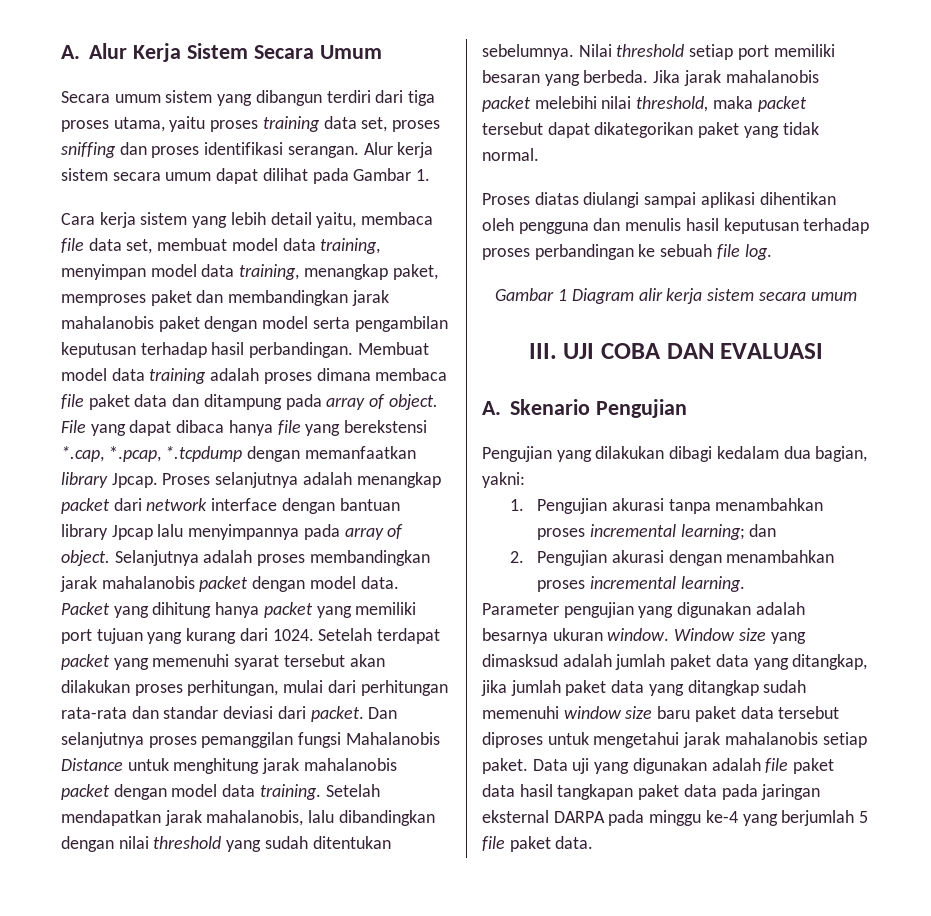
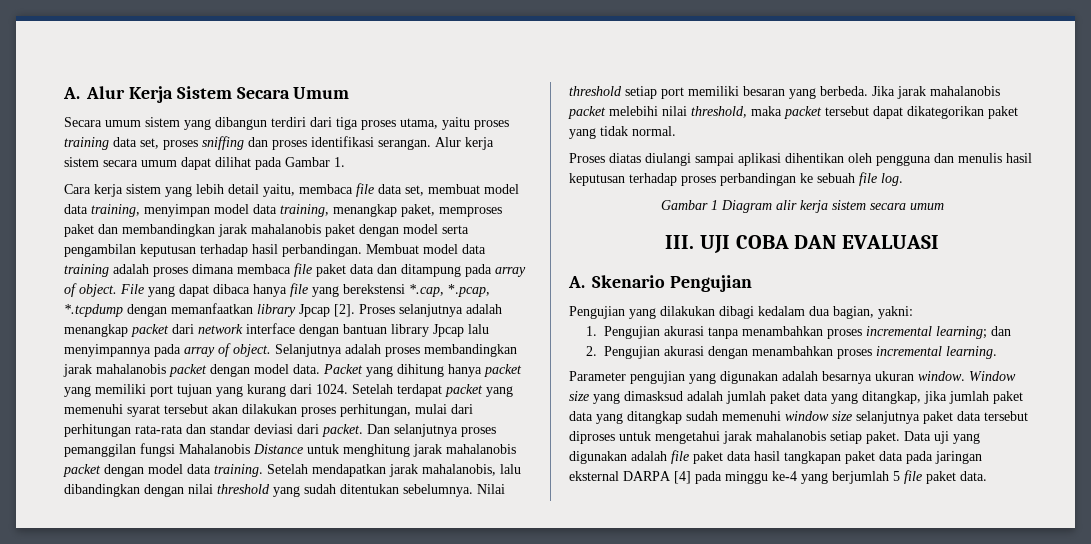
- File yang dapat dibaca hanya file yang berekstensi *.cap, *.pcap, *.tcpdump dengan memanfaatkan library Jpcap.
+ File yang dapat dibaca hanya file yang berekstensi *.cap, *.pcap, *.tcpdump dengan memanfaatkan library Jpcap [2].
- Window size yang dimasksud adalah jumlah paket data yang ditangkap, jika jumlah paket data yang ditangkap sudah memenuhi window size baru paket data tersebut diproses untuk mengetahui jarak mahalanobis setiap paket.
+ Window size yang dimasksud adalah jumlah paket data yang ditangkap, jika jumlah paket data yang ditangkap sudah memenuhi window size selanjutnya paket data tersebut diproses untuk mengetahui jarak mahalanobis setiap paket.
- Data uji yang digunakan adalah file paket data hasil tangkapan paket data pada jaringan eksternal DARPA pada minggu ke-4 yang berjumlah 5 file paket data.
+ Data uji yang digunakan adalah file paket data hasil tangkapan paket data pada jaringan eksternal DARPA [4] pada minggu ke-4 yang berjumlah 5 file paket data.

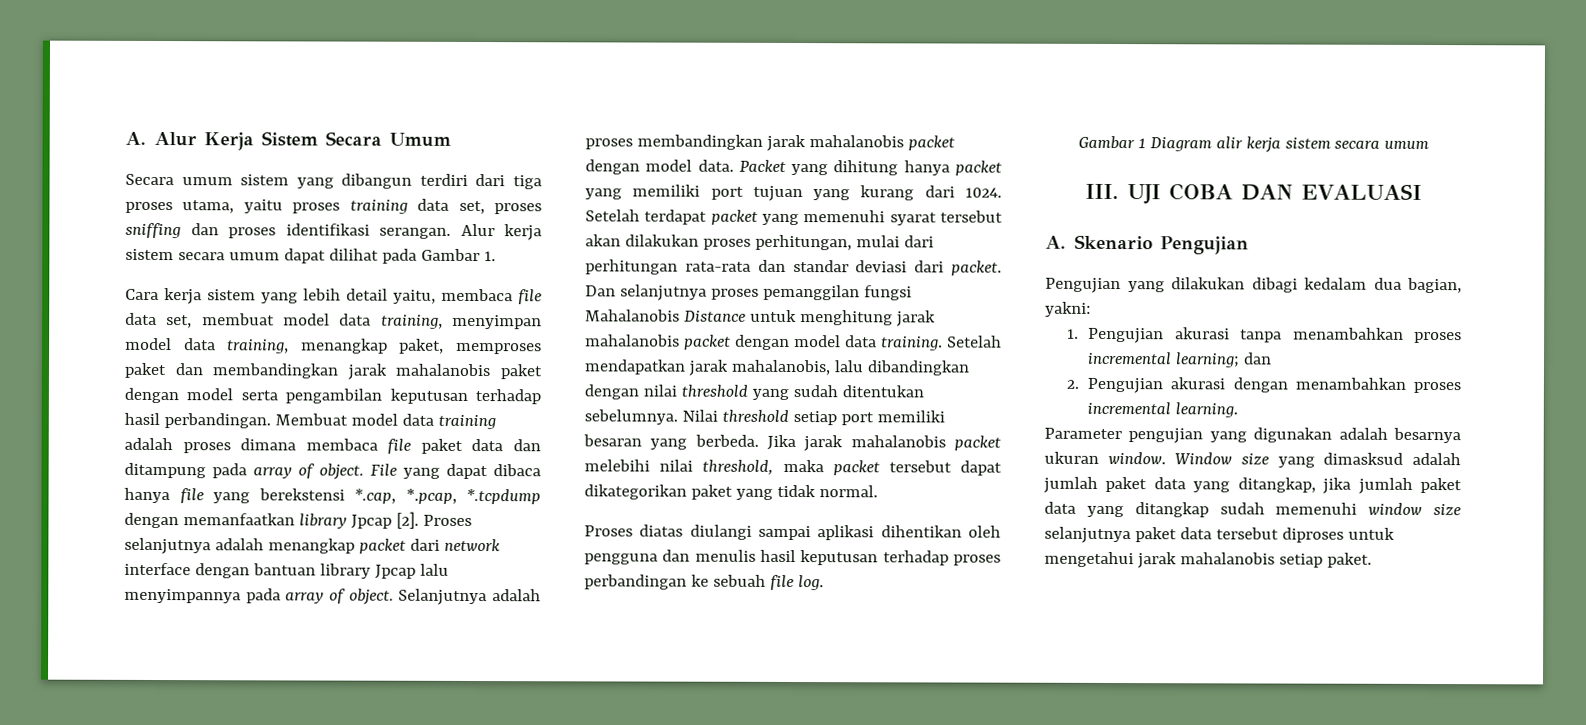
- Data uji yang digunakan adalah file paket data hasil tangkapan paket data pada jaringan eksternal DARPA [4] pada minggu ke-4 yang berjumlah 5 file paket data.

